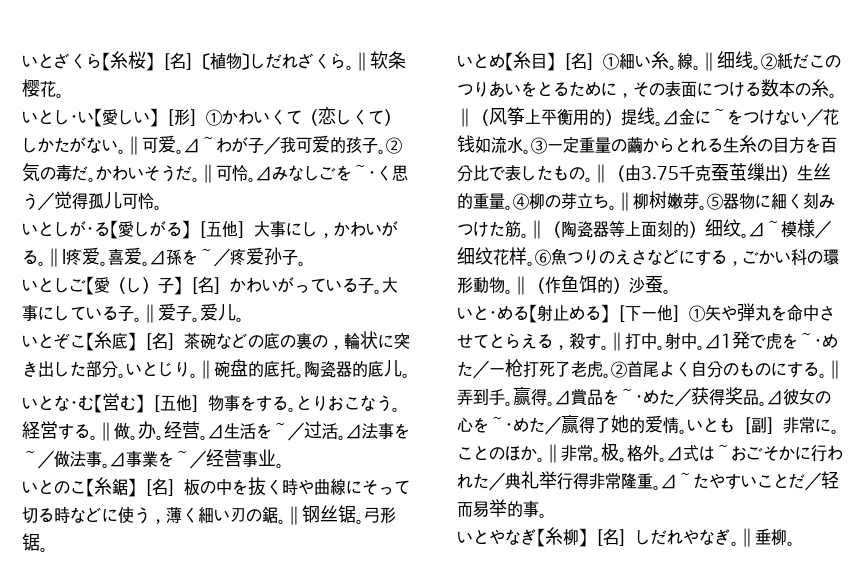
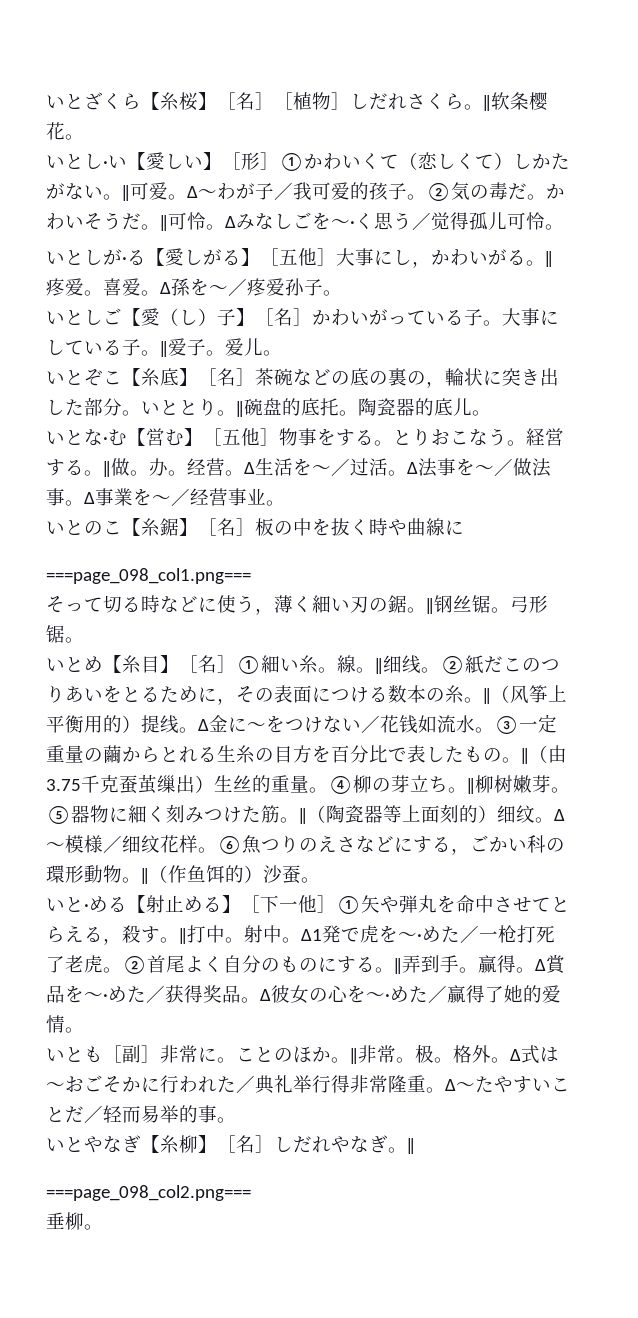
- いとざくら【糸桜】［名］〔植物〕しだれざくら。
+ いとざくら【糸桜】［名］［植物］しだれさくら。
- ‖l疼爱。
+ ‖疼爱。
- いとじり。
+ いととり。
- いとのこ【糸鋸】［名］板の中を抜く時や曲線にそって切る時などに使う，薄く細い刃の鋸。
+ いとのこ【糸鋸】［名］板の中を抜く時や曲線に
+ ===page_098_col1.png===
+ そって切る時などに使う，薄く細い刃の鋸。
- Δ彼女の心を～·めた／赢得了她的爱情。いとも［副］非常に。
+ Δ彼女の心を～·めた／赢得了她的爱情。
+ いとも［副］非常に。
- いとやなぎ【糸柳】［名］しだれやなぎ。‖垂柳。
+ いとやなぎ【糸柳】［名］しだれやなぎ。‖
+ ===page_098_col2.png===
+ 垂柳。

